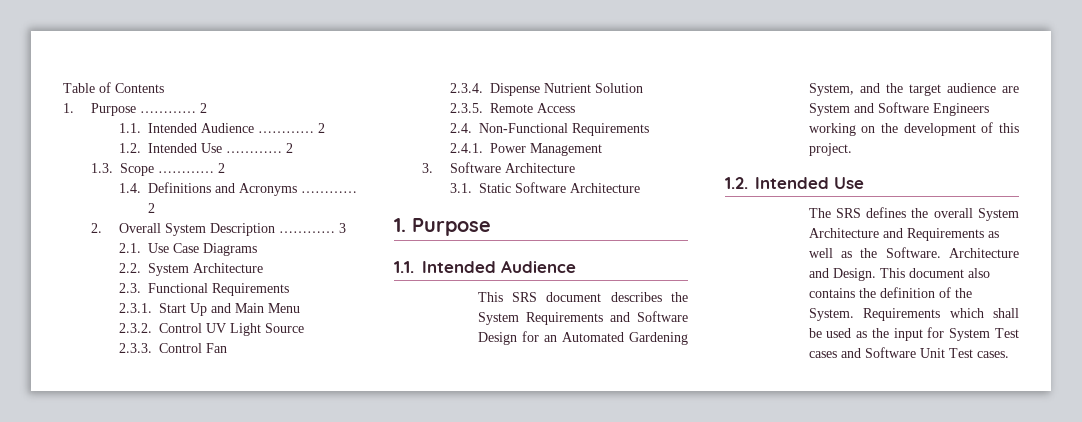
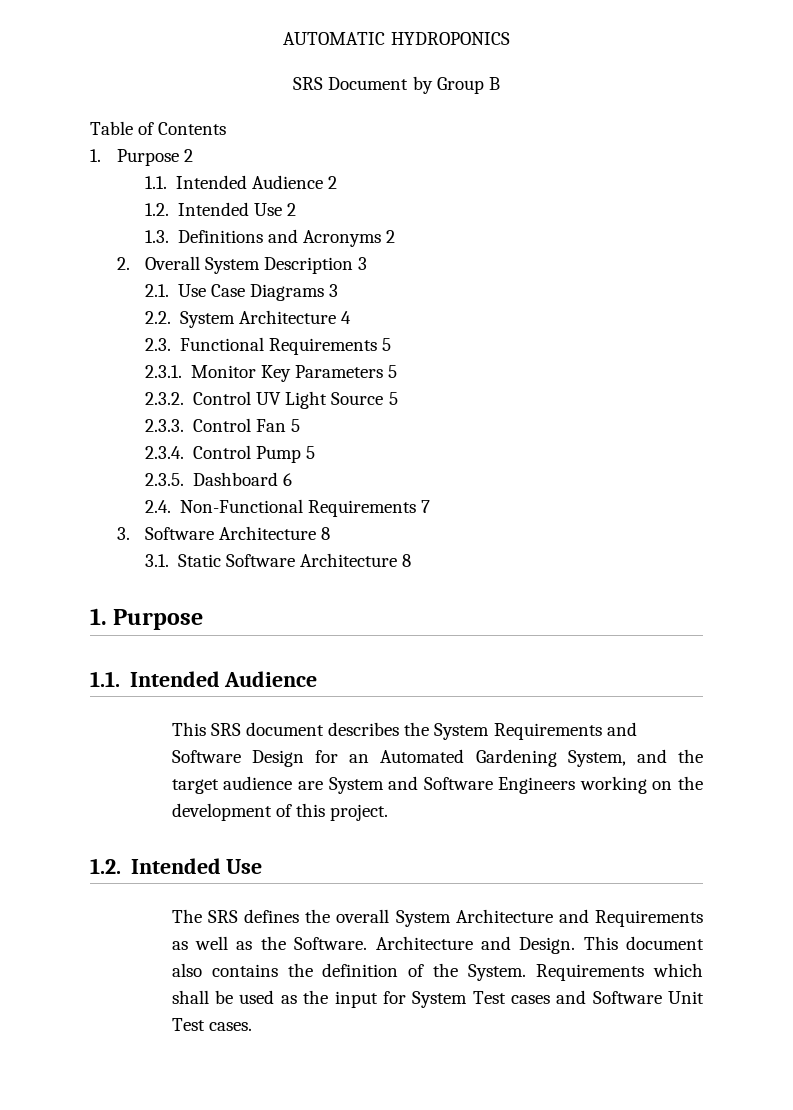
+ AUTOMATIC HYDROPONICS
+ SRS Document by Group B
- 1. Purpose ………… 2
+ 1. Purpose 2
- 1.1. Intended Audience ………… 2
+ 1.1. Intended Audience 2
- 1.2. Intended Use ………… 2
- 1.3. Scope ………… 2
- 1.4. Definitions and Acronyms ………… 2
+ 1.2. Intended Use 2
+ 1.3. Definitions and Acronyms 2
- 2. Overall System Description ………… 3
+ 2. Overall System Description 3
- 2.1. Use Case Diagrams
+ 2.1. Use Case Diagrams 3
- 2.2. System Architecture
+ 2.2. System Architecture 4
- 2.3. Functional Requirements
+ 2.3. Functional Requirements 5
- 2.3.1. Start Up and Main Menu
+ 2.3.1. Monitor Key Parameters 5
- 2.3.2. Control UV Light Source
+ 2.3.2. Control UV Light Source 5
- 2.3.3. Control Fan
+ 2.3.3. Control Fan 5
- 2.3.4. Dispense Nutrient Solution
+ 2.3.4. Control Pump 5
- 2.3.5. Remote Access
+ 2.3.5. Dashboard 6
- 2.4. Non-Functional Requirements
- 2.4.1. Power Management
+ 2.4. Non-Functional Requirements 7
- 3. Software Architecture
+ 3. Software Architecture 8
- 3.1. Static Software Architecture
+ 3.1. Static Software Architecture 8

